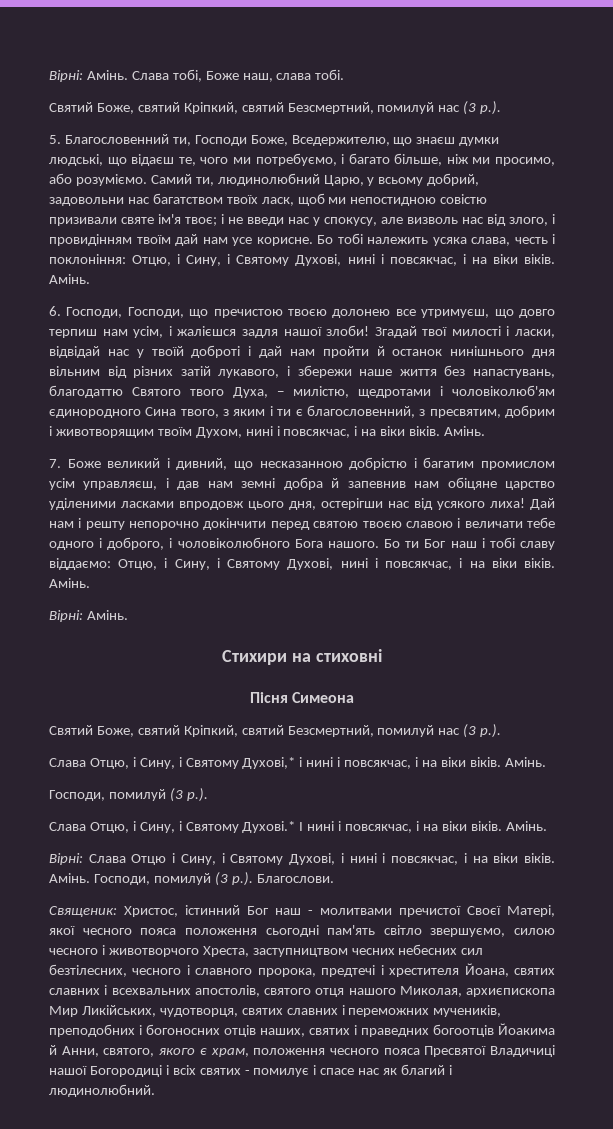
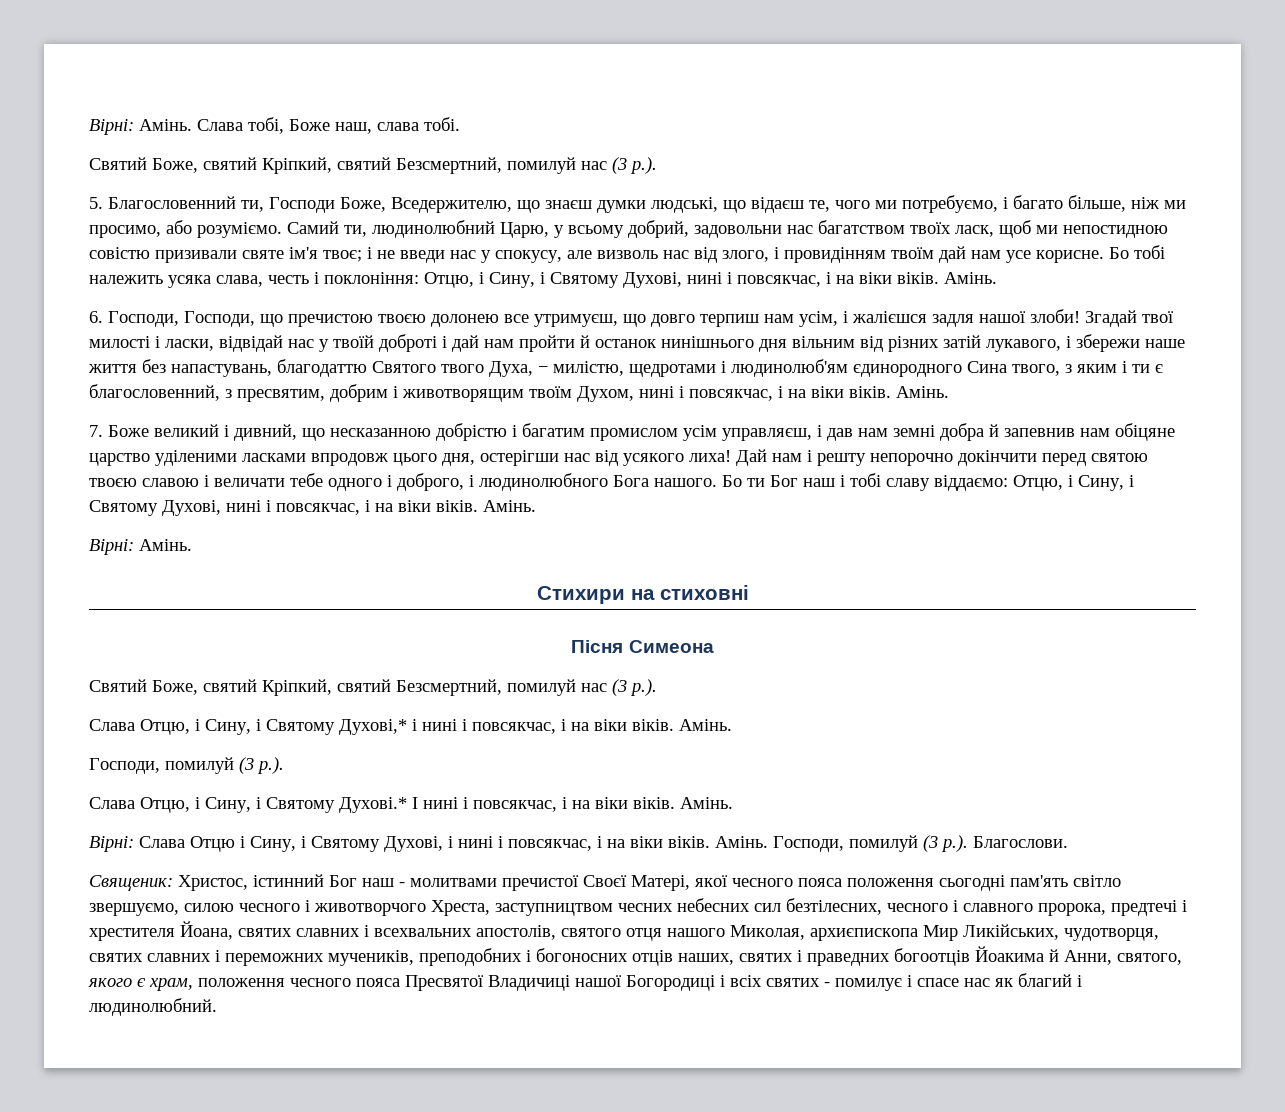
- Згадай твої милості і ласки, відвідай нас у твоїй доброті і дай нам пройти й останок нинішнього дня вільним від різних затій лукавого, і збережи наше життя без напастувань, благодаттю Святого твого Духа, − милістю, щедротами і чоловіколюб'ям єдинородного Сина твого, з яким і ти є благословенний, з пресвятим, добрим і животворящим твоїм Духом, нині і повсякчас, і на віки віків.
+ Згадай твої милості і ласки, відвідай нас у твоїй доброті і дай нам пройти й останок нинішнього дня вільним від різних затій лукавого, і збережи наше життя без напастувань, благодаттю Святого твого Духа, − милістю, щедротами і людинолюб'ям єдинородного Сина твого, з яким і ти є благословенний, з пресвятим, добрим і животворящим твоїм Духом, нині і повсякчас, і на віки віків.
- Дай нам і решту непорочно докінчити перед святою твоєю славою і величати тебе одного і доброго, і чоловіколюбного Бога нашого.
+ Дай нам і решту непорочно докінчити перед святою твоєю славою і величати тебе одного і доброго, і людинолюбного Бога нашого.

